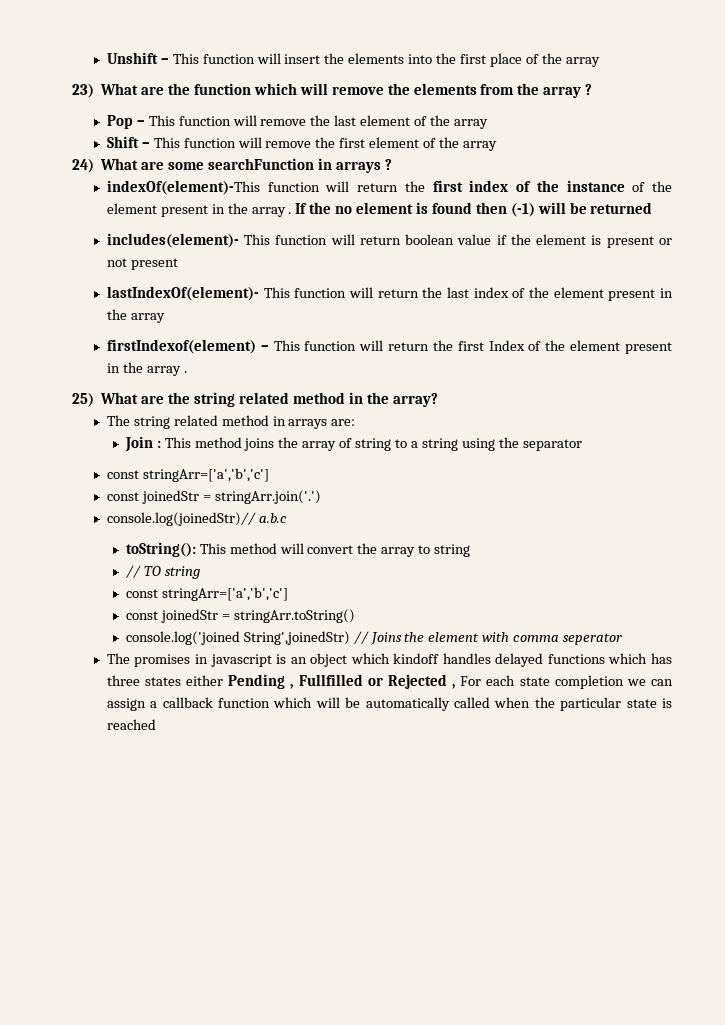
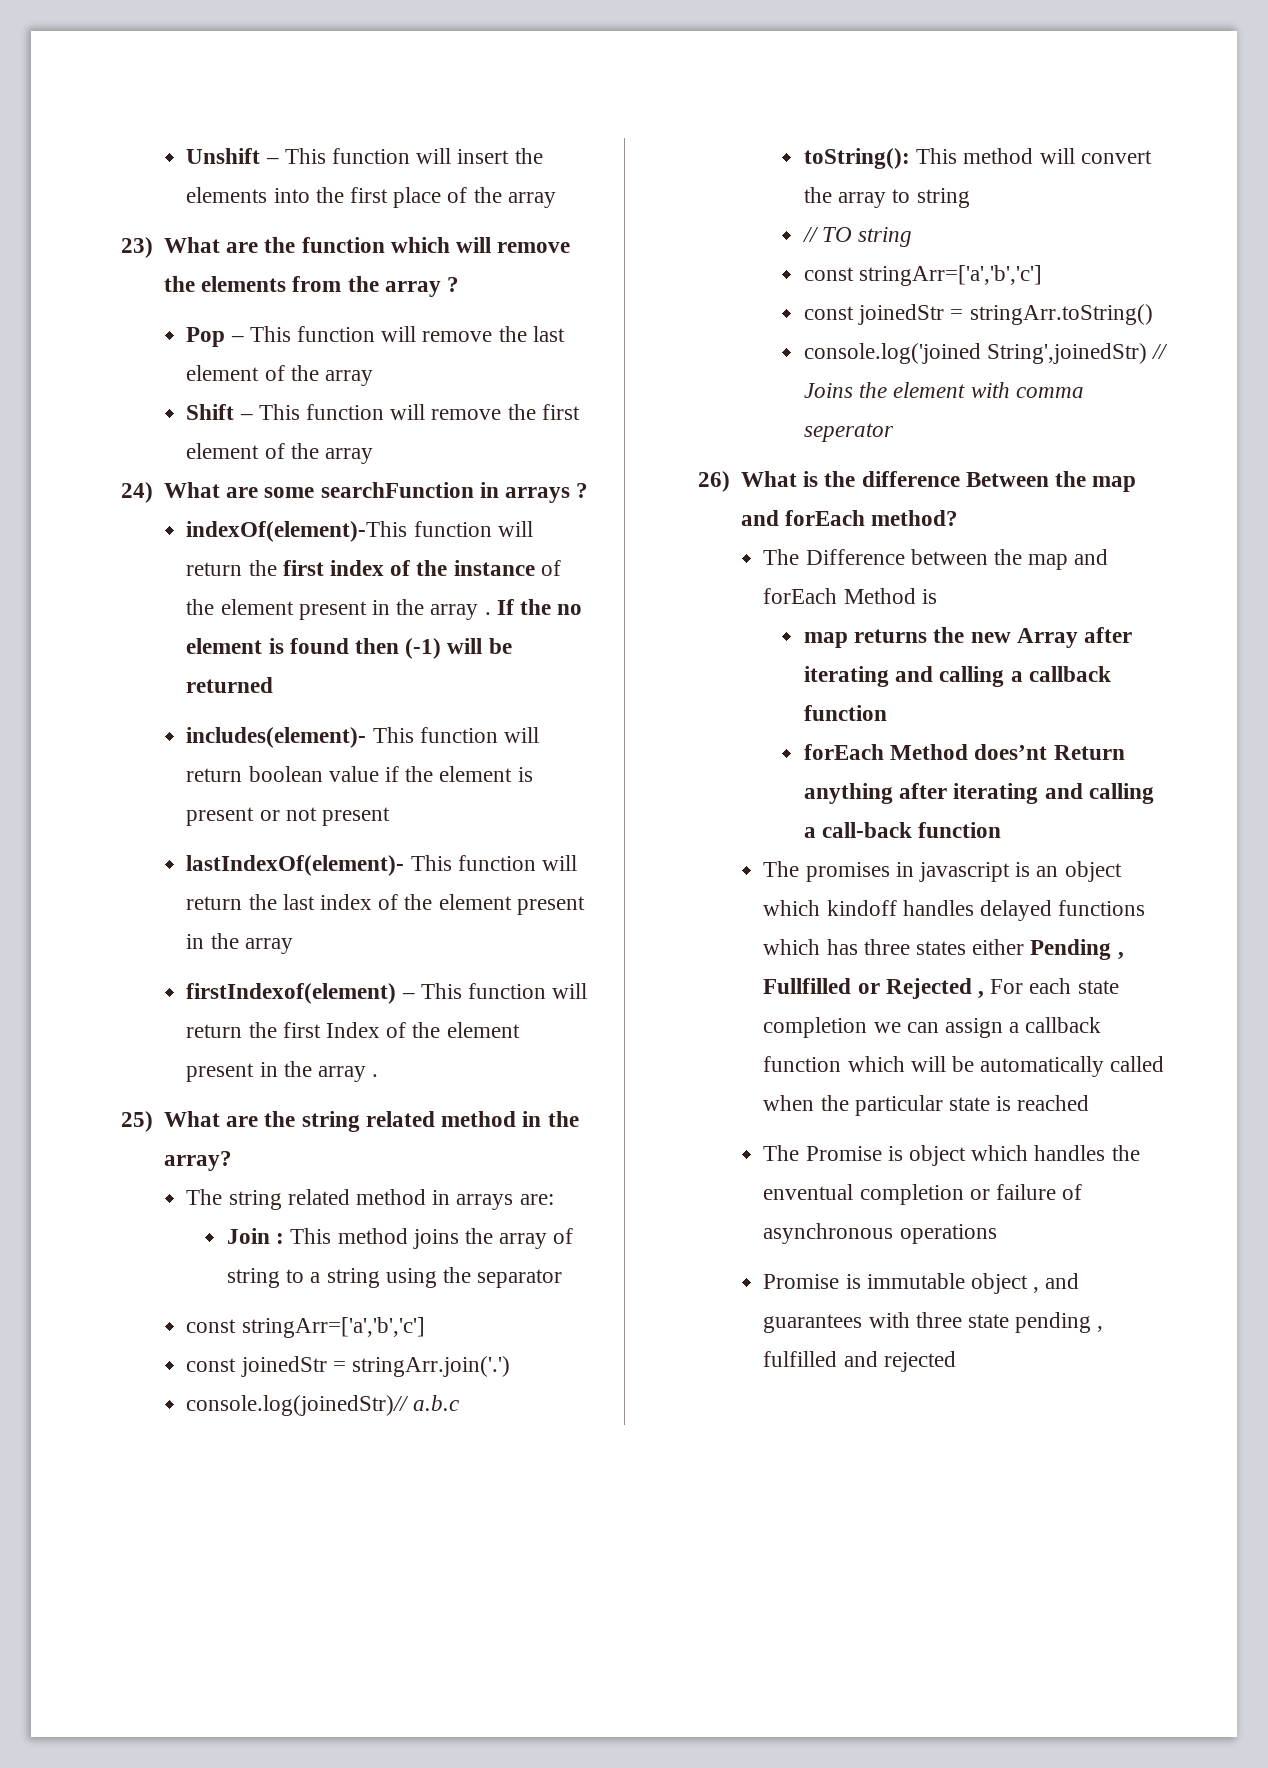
+ 26) What is the difference Between the map and forEach method?
+ The Difference between the map and forEach Method is
+ map returns the new Array after iterating and calling a callback function
+ forEach Method does’nt Return anything after iterating and calling a call-back function
+ The Promise is object which handles the enventual completion or failure of asynchronous operations
+ Promise is immutable object , and guarantees with three state pending , fulfilled and rejected

